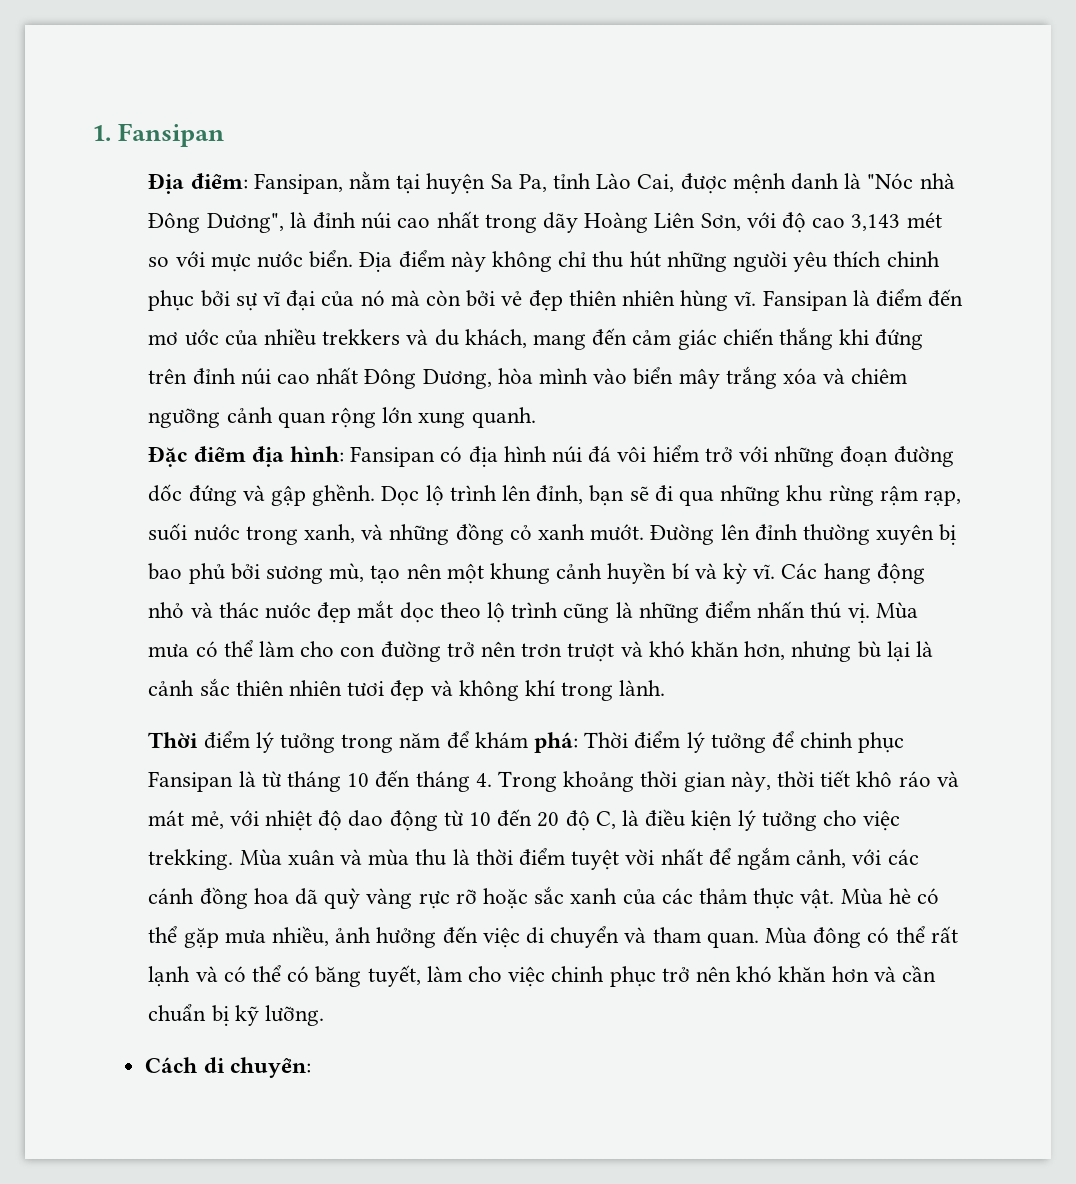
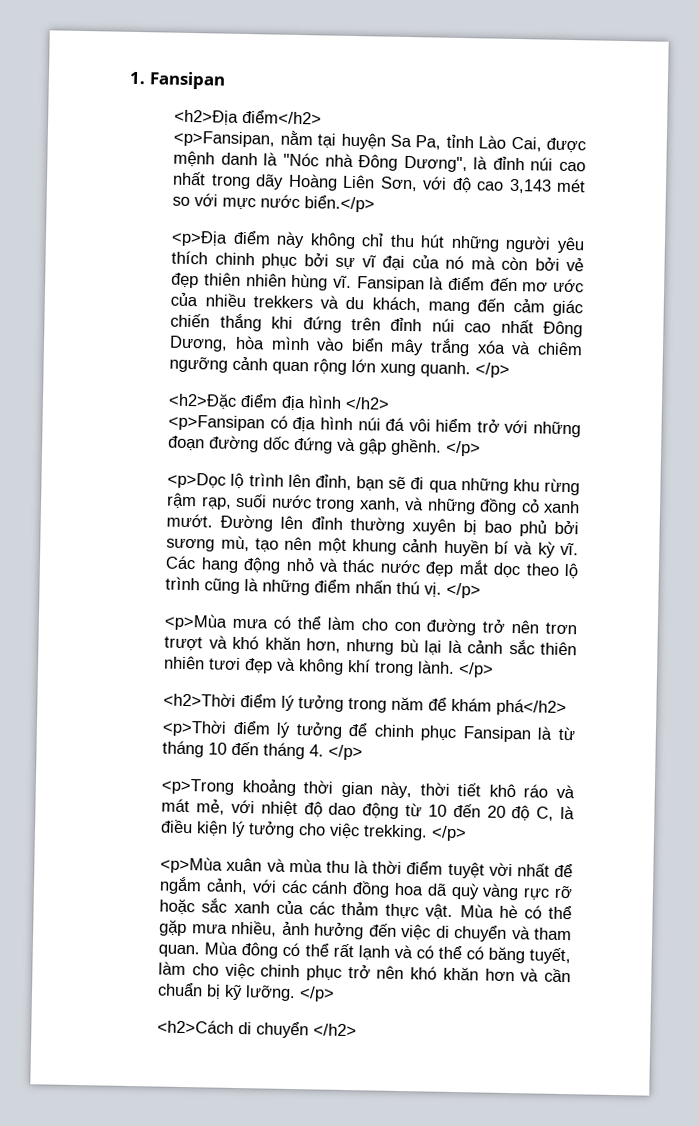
- Địa điểm: Fansipan, nằm tại huyện Sa Pa, tỉnh Lào Cai, được mệnh danh là "Nóc nhà Đông Dương", là đỉnh núi cao nhất trong dãy Hoàng Liên Sơn, với độ cao 3,143 mét so với mực nước biển. Địa điểm này không chỉ thu hút những người yêu thích chinh phục bởi sự vĩ đại của nó mà còn bởi vẻ đẹp thiên nhiên hùng vĩ.
+ <h2>Địa điểm</h2>
+ <p>Fansipan, nằm tại huyện Sa Pa, tỉnh Lào Cai, được mệnh danh là "Nóc nhà Đông Dương", là đỉnh núi cao nhất trong dãy Hoàng Liên Sơn, với độ cao 3,143 mét so với mực nước biển.</p>
+ <p>Địa điểm này không chỉ thu hút những người yêu thích chinh phục bởi sự vĩ đại của nó mà còn bởi vẻ đẹp thiên nhiên hùng vĩ.
- Fansipan là điểm đến mơ ước của nhiều trekkers và du khách, mang đến cảm giác chiến thắng khi đứng trên đỉnh núi cao nhất Đông Dương, hòa mình vào biển mây trắng xóa và chiêm ngưỡng cảnh quan rộng lớn xung quanh.
- Đặc điểm địa hình: Fansipan có địa hình núi đá vôi hiểm trở với những đoạn đường dốc đứng và gập ghềnh. Dọc lộ trình lên đỉnh, bạn sẽ đi qua những khu rừng rậm rạp, suối nước trong xanh, và những đồng cỏ xanh mướt.
+ Fansipan là điểm đến mơ ước của nhiều trekkers và du khách, mang đến cảm giác chiến thắng khi đứng trên đỉnh núi cao nhất Đông Dương, hòa mình vào biển mây trắng xóa và chiêm ngưỡng cảnh quan rộng lớn xung quanh. </p>
+ <h2>Đặc điểm địa hình </h2>
+ <p>Fansipan có địa hình núi đá vôi hiểm trở với những đoạn đường dốc đứng và gập ghềnh. </p>
+ <p>Dọc lộ trình lên đỉnh, bạn sẽ đi qua những khu rừng rậm rạp, suối nước trong xanh, và những đồng cỏ xanh mướt.
- Các hang động nhỏ và thác nước đẹp mắt dọc theo lộ trình cũng là những điểm nhấn thú vị. Mùa mưa có thể làm cho con đường trở nên trơn trượt và khó khăn hơn, nhưng bù lại là cảnh sắc thiên nhiên tươi đẹp và không khí trong lành.
- Thời điểm lý tưởng trong năm để khám phá: Thời điểm lý tưởng để chinh phục Fansipan là từ tháng 10 đến tháng 4. Trong khoảng thời gian này, thời tiết khô ráo và mát mẻ, với nhiệt độ dao động từ 10 đến 20 độ C, là điều kiện lý tưởng cho việc trekking. Mùa xuân và mùa thu là thời điểm tuyệt vời nhất để ngắm cảnh, với các cánh đồng hoa dã quỳ vàng rực rỡ hoặc sắc xanh của các thảm thực vật.
+ Các hang động nhỏ và thác nước đẹp mắt dọc theo lộ trình cũng là những điểm nhấn thú vị. </p>
+ <p>Mùa mưa có thể làm cho con đường trở nên trơn trượt và khó khăn hơn, nhưng bù lại là cảnh sắc thiên nhiên tươi đẹp và không khí trong lành. </p>
+ <h2>Thời điểm lý tưởng trong năm để khám phá</h2>
+ <p>Thời điểm lý tưởng để chinh phục Fansipan là từ tháng 10 đến tháng 4. </p>
+ <p>Trong khoảng thời gian này, thời tiết khô ráo và mát mẻ, với nhiệt độ dao động từ 10 đến 20 độ C, là điều kiện lý tưởng cho việc trekking. </p>
+ <p>Mùa xuân và mùa thu là thời điểm tuyệt vời nhất để ngắm cảnh, với các cánh đồng hoa dã quỳ vàng rực rỡ hoặc sắc xanh của các thảm thực vật.
- Mùa đông có thể rất lạnh và có thể có băng tuyết, làm cho việc chinh phục trở nên khó khăn hơn và cần chuẩn bị kỹ lưỡng.
- Cách di chuyển:
+ Mùa đông có thể rất lạnh và có thể có băng tuyết, làm cho việc chinh phục trở nên khó khăn hơn và cần chuẩn bị kỹ lưỡng. </p>
+ <h2>Cách di chuyển </h2>

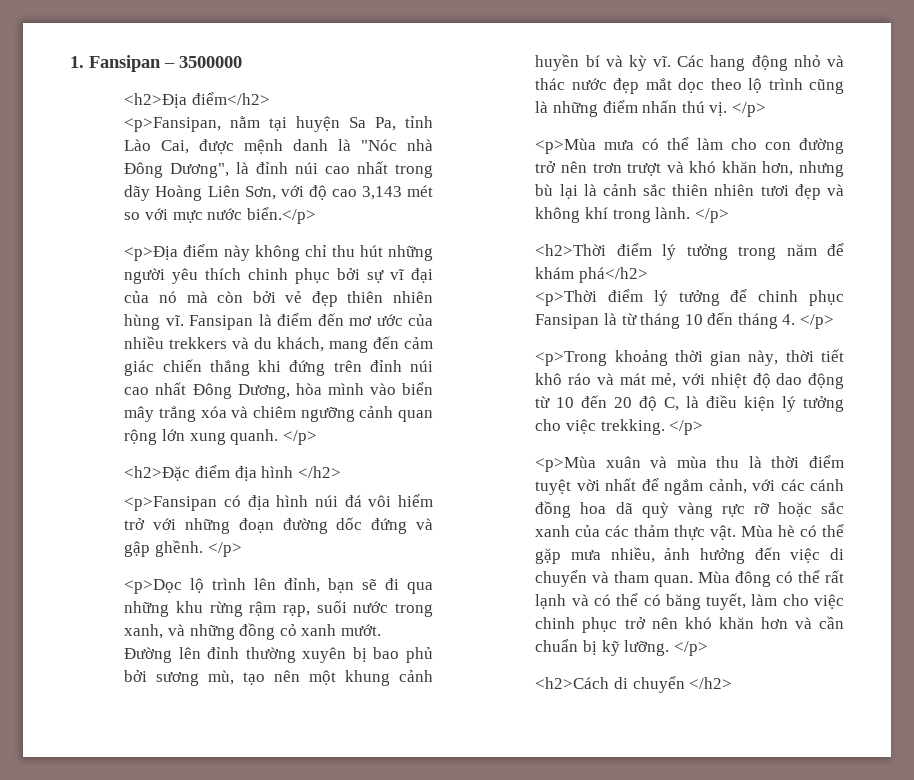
- 1. Fansipan
+ 1. Fansipan – 3500000

